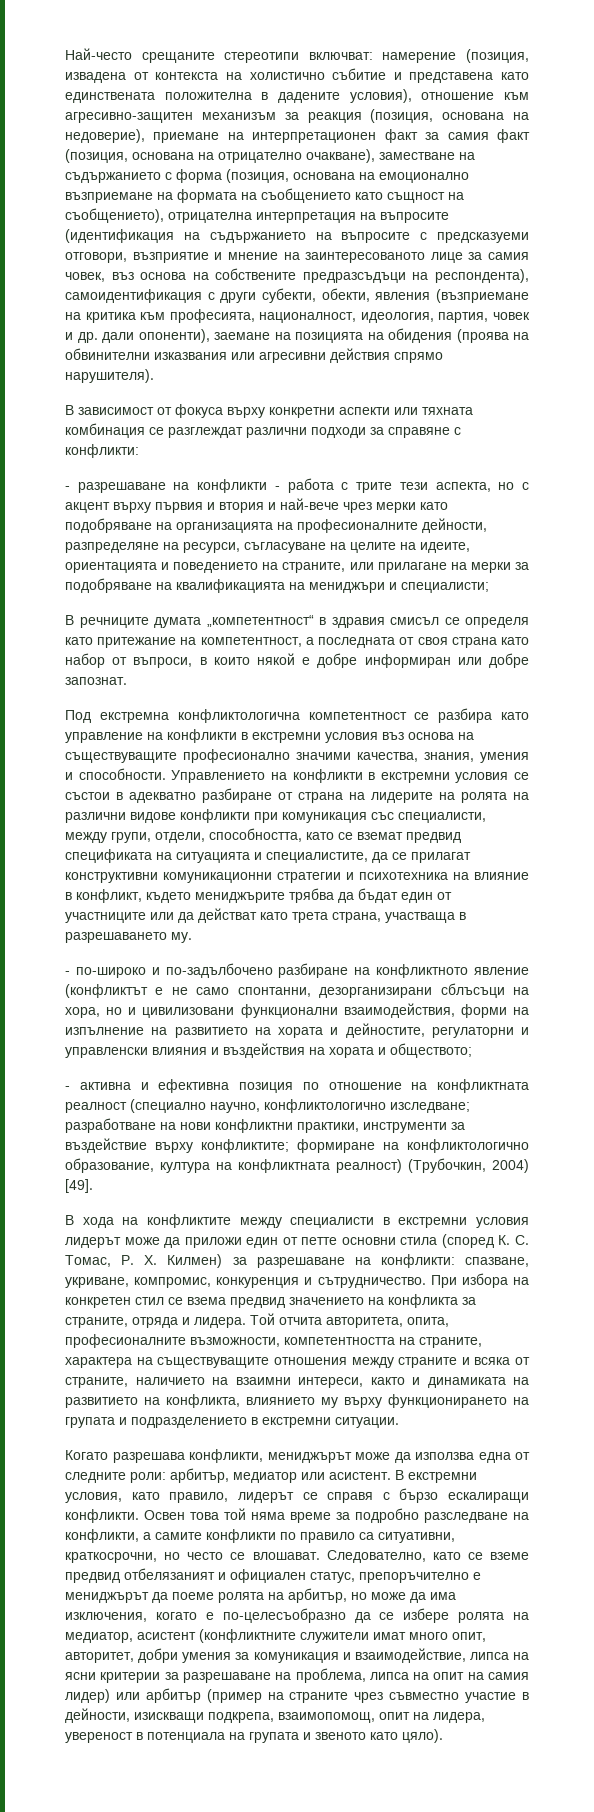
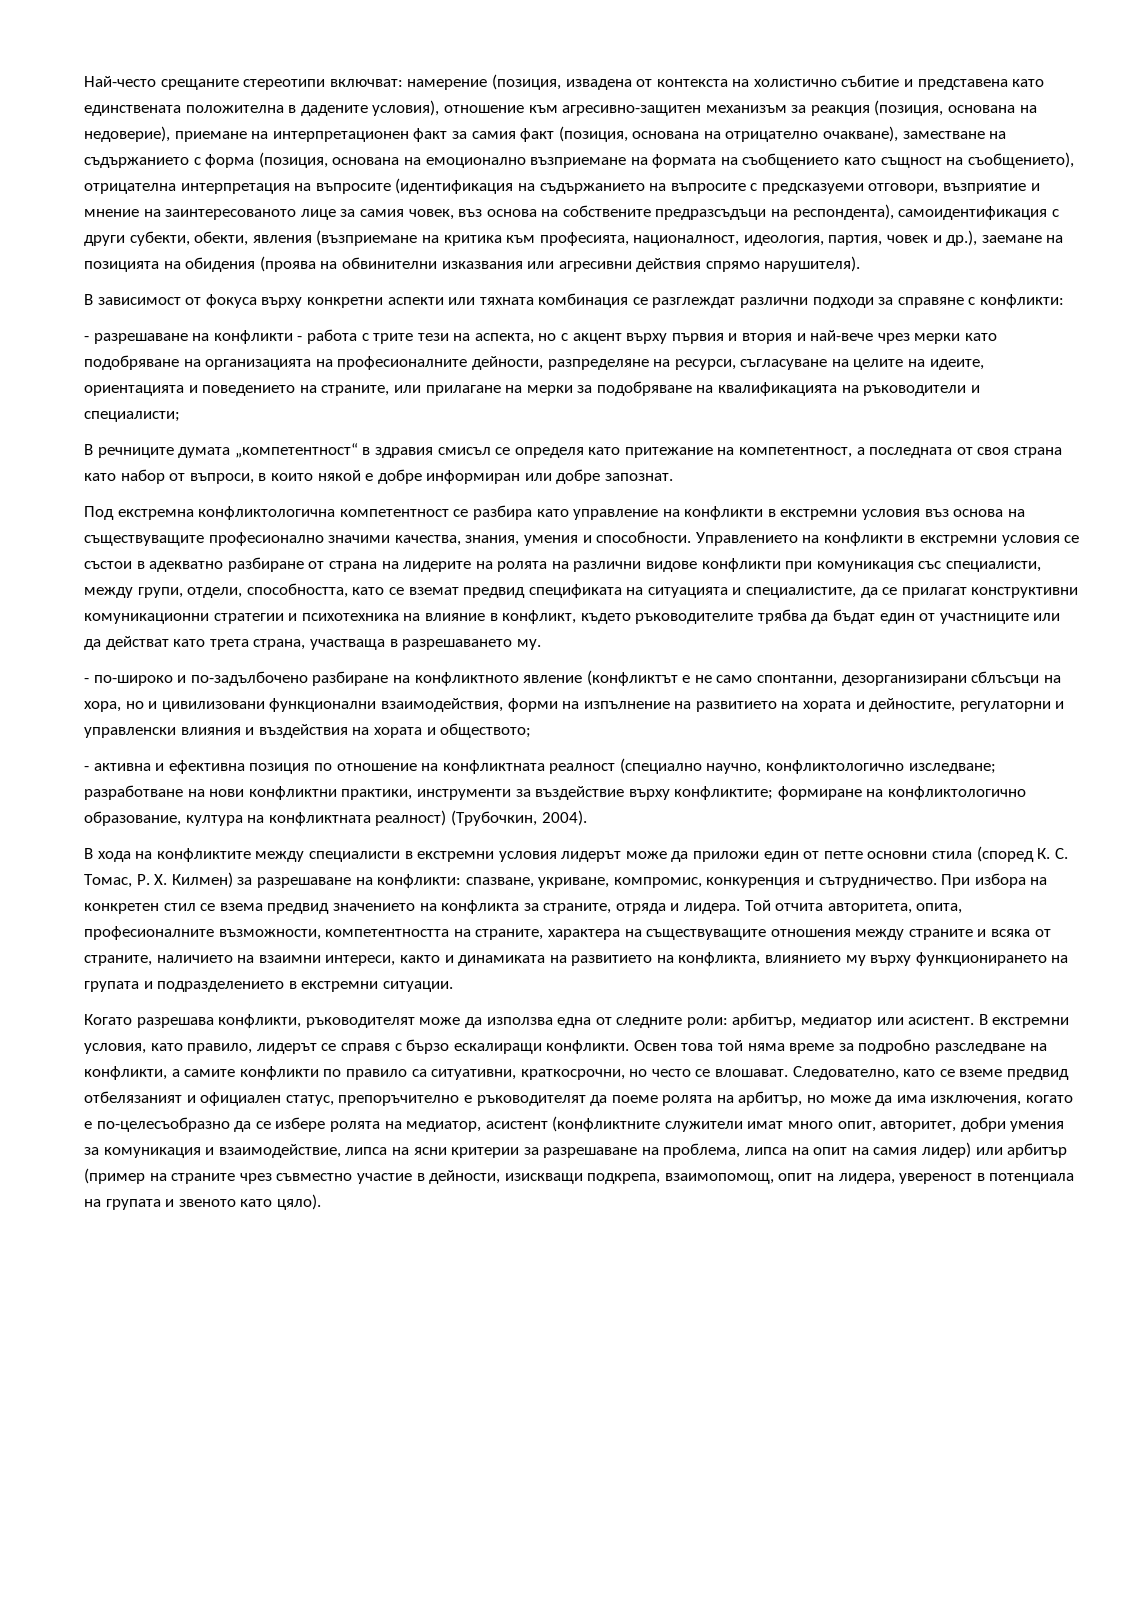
- намерение (позиция, извадена от контекста на холистично събитие и представена като единствената положителна в дадените условия), отношение към агресивно-защитен механизъм за реакция (позиция, основана на недоверие), приемане на интерпретационен факт за самия факт (позиция, основана на отрицателно очакване), заместване на съдържанието с форма (позиция, основана на емоционално възприемане на формата на съобщението като същност на съобщението), отрицателна интерпретация на въпросите (идентификация на съдържанието на въпросите с предсказуеми отговори, възприятие и мнение на заинтересованото лице за самия човек, въз основа на собствените предразсъдъци на респондента), самоидентификация с други субекти, обекти, явления (възприемане на критика към професията, националност, идеология, партия, човек и др. дали опоненти), заемане на позицията на обидения (проява на обвинителни изказвания или агресивни действия спрямо нарушителя).
+ намерение (позиция, извадена от контекста на холистично събитие и представена като единствената положителна в дадените условия), отношение към агресивно-защитен механизъм за реакция (позиция, основана на недоверие), приемане на интерпретационен факт за самия факт (позиция, основана на отрицателно очакване), заместване на съдържанието с форма (позиция, основана на емоционално възприемане на формата на съобщението като същност на съобщението), отрицателна интерпретация на въпросите (идентификация на съдържанието на въпросите с предсказуеми отговори, възприятие и мнение на заинтересованото лице за самия човек, въз основа на собствените предразсъдъци на респондента), самоидентификация с други субекти, обекти, явления (възприемане на критика към професията, националност, идеология, партия, човек и др.), заемане на позицията на обидения (проява на обвинителни изказвания или агресивни действия спрямо нарушителя).
- - разрешаване на конфликти - работа с трите тези аспекта, но с акцент върху първия и втория и най-вече чрез мерки като подобряване на организацията на професионалните дейности, разпределяне на ресурси, съгласуване на целите на идеите, ориентацията и поведението на страните, или прилагане на мерки за подобряване на квалификацията на мениджъри и специалисти;
+ - разрешаване на конфликти - работа с трите тези на аспекта, но с акцент върху първия и втория и най-вече чрез мерки като подобряване на организацията на професионалните дейности, разпределяне на ресурси, съгласуване на целите на идеите, ориентацията и поведението на страните, или прилагане на мерки за подобряване на квалификацията на ръководители и специалисти;
- Управлението на конфликти в екстремни условия се състои в адекватно разбиране от страна на лидерите на ролята на различни видове конфликти при комуникация със специалисти, между групи, отдели, способността, като се вземат предвид спецификата на ситуацията и специалистите, да се прилагат конструктивни комуникационни стратегии и психотехника на влияние в конфликт, където мениджърите трябва да бъдат един от участниците или да действат като трета страна, участваща в разрешаването му.
+ Управлението на конфликти в екстремни условия се състои в адекватно разбиране от страна на лидерите на ролята на различни видове конфликти при комуникация със специалисти, между групи, отдели, способността, като се вземат предвид спецификата на ситуацията и специалистите, да се прилагат конструктивни комуникационни стратегии и психотехника на влияние в конфликт, където ръководителите трябва да бъдат един от участниците или да действат като трета страна, участваща в разрешаването му.
- - активна и ефективна позиция по отношение на конфликтната реалност (специално научно, конфликтологично изследване; разработване на нови конфликтни практики, инструменти за въздействие върху конфликтите; формиране на конфликтологично образование, култура на конфликтната реалност) (Трубочкин, 2004) [49].
+ - активна и ефективна позиция по отношение на конфликтната реалност (специално научно, конфликтологично изследване; разработване на нови конфликтни практики, инструменти за въздействие върху конфликтите; формиране на конфликтологично образование, култура на конфликтната реалност) (Трубочкин, 2004).
- Когато разрешава конфликти, мениджърът може да използва една от следните роли: арбитър, медиатор или асистент.
+ Когато разрешава конфликти, ръководителят може да използва една от следните роли: арбитър, медиатор или асистент.
- Следователно, като се вземе предвид отбелязаният и официален статус, препоръчително е мениджърът да поеме ролята на арбитър, но може да има изключения, когато е по-целесъобразно да се избере ролята на медиатор, асистент (конфликтните служители имат много опит, авторитет, добри умения за комуникация и взаимодействие, липса на ясни критерии за разрешаване на проблема, липса на опит на самия лидер) или арбитър (пример на страните чрез съвместно участие в дейности, изискващи подкрепа, взаимопомощ, опит на лидера, увереност в потенциала на групата и звеното като цяло).
+ Следователно, като се вземе предвид отбелязаният и официален статус, препоръчително е ръководителят да поеме ролята на арбитър, но може да има изключения, когато е по-целесъобразно да се избере ролята на медиатор, асистент (конфликтните служители имат много опит, авторитет, добри умения за комуникация и взаимодействие, липса на ясни критерии за разрешаване на проблема, липса на опит на самия лидер) или арбитър (пример на страните чрез съвместно участие в дейности, изискващи подкрепа, взаимопомощ, опит на лидера, увереност в потенциала на групата и звеното като цяло).

